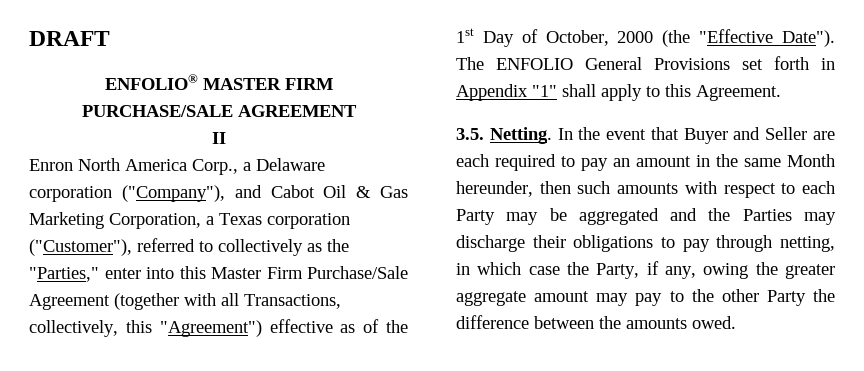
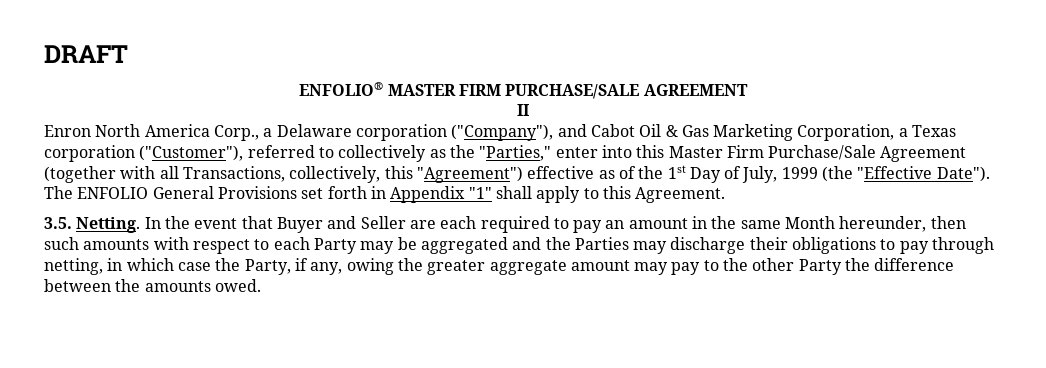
- Enron North America Corp., a Delaware corporation ("Company"), and Cabot Oil & Gas Marketing Corporation, a Texas corporation ("Customer"), referred to collectively as the "Parties," enter into this Master Firm Purchase/Sale Agreement (together with all Transactions, collectively, this "Agreement") effective as of the 1st Day of October, 2000 (the "Effective Date").
+ Enron North America Corp., a Delaware corporation ("Company"), and Cabot Oil & Gas Marketing Corporation, a Texas corporation ("Customer"), referred to collectively as the "Parties," enter into this Master Firm Purchase/Sale Agreement (together with all Transactions, collectively, this "Agreement") effective as of the 1st Day of July, 1999 (the "Effective Date").

